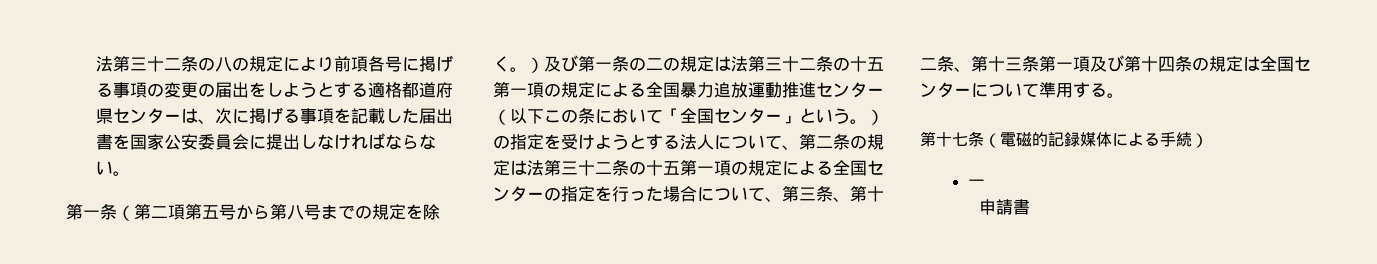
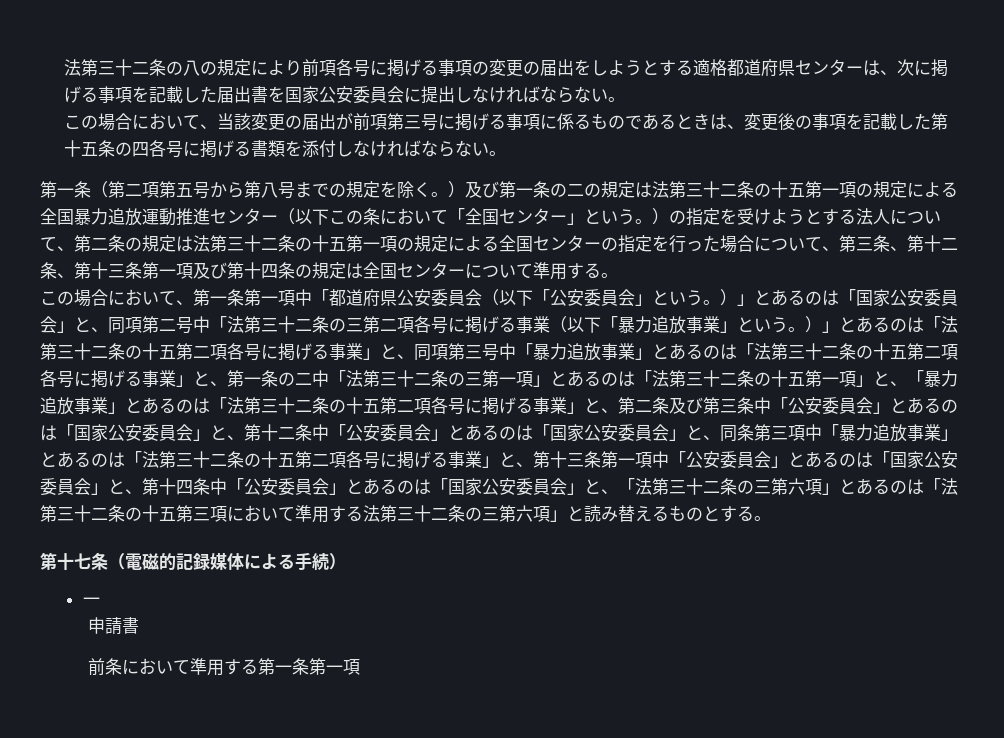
+ この場合において、当該変更の届出が前項第三号に掲げる事項に係るものであるときは、変更後の事項を記載した第十五条の四各号に掲げる書類を添付しなければならない。
+ この場合において、第一条第一項中「都道府県公安委員会（以下「公安委員会」という。）」とあるのは「国家公安委員会」と、同項第二号中「法第三十二条の三第二項各号に掲げる事業（以下「暴力追放事業」という。）」とあるのは「法第三十二条の十五第二項各号に掲げる事業」と、同項第三号中「暴力追放事業」とあるのは「法第三十二条の十五第二項各号に掲げる事業」と、第一条の二中「法第三十二条の三第一項」とあるのは「法第三十二条の十五第一項」と、「暴力追放事業」とあるのは「法第三十二条の十五第二項各号に掲げる事業」と、第二条及び第三条中「公安委員会」とあるのは「国家公安委員会」と、第十二条中「公安委員会」とあるのは「国家公安委員会」と、同条第三項中「暴力追放事業」とあるのは「法第三十二条の十五第二項各号に掲げる事業」と、第十三条第一項中「公安委員会」とあるのは「国家公安委員会」と、第十四条中「公安委員会」とあるのは「国家公安委員会」と、「法第三十二条の三第六項」とあるのは「法第三十二条の十五第三項において準用する法第三十二条の三第六項」と読み替えるものとする。
+ 前条において準用する第一条第一項

